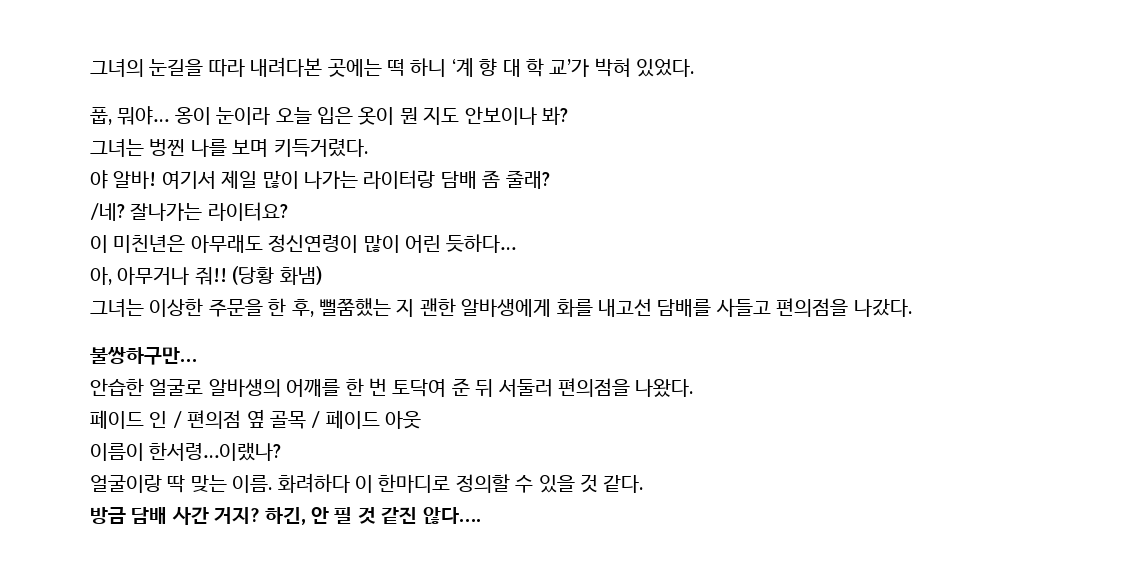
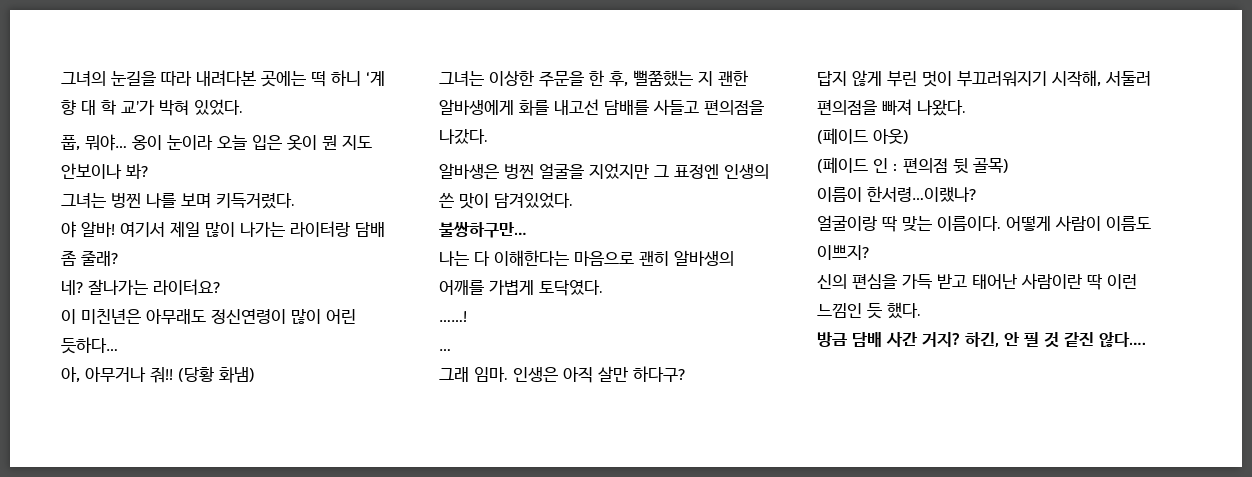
- /네?
+ 네?
+ 알바생은 벙찐 얼굴을 지었지만 그 표정엔 인생의 쓴 맛이 담겨있었다.
  불쌍하구만…
- 안습한 얼굴로 알바생의 어깨를 한 번 토닥여 준 뒤 서둘러 편의점을 나왔다.
+ 나는 다 이해한다는 마음으로 괜히 알바생의 어깨를 가볍게 토닥였다.
+ ……!
+ …
+ 그래 임마. 인생은 아직 살만 하다구?
+ 답지 않게 부린 멋이 부끄러워지기 시작해, 서둘러 편의점을 빠져 나왔다.
- 페이드 인 / 편의점 옆 골목 / 페이드 아웃
+ (페이드 아웃)
+ (페이드 인 : 편의점 뒷 골목)
- 얼굴이랑 딱 맞는 이름. 화려하다 이 한마디로 정의할 수 있을 것 같다.
+ 얼굴이랑 딱 맞는 이름이다. 어떻게 사람이 이름도 이쁘지?
+ 신의 편심을 가득 받고 태어난 사람이란 딱 이런 느낌인 듯 했다.

